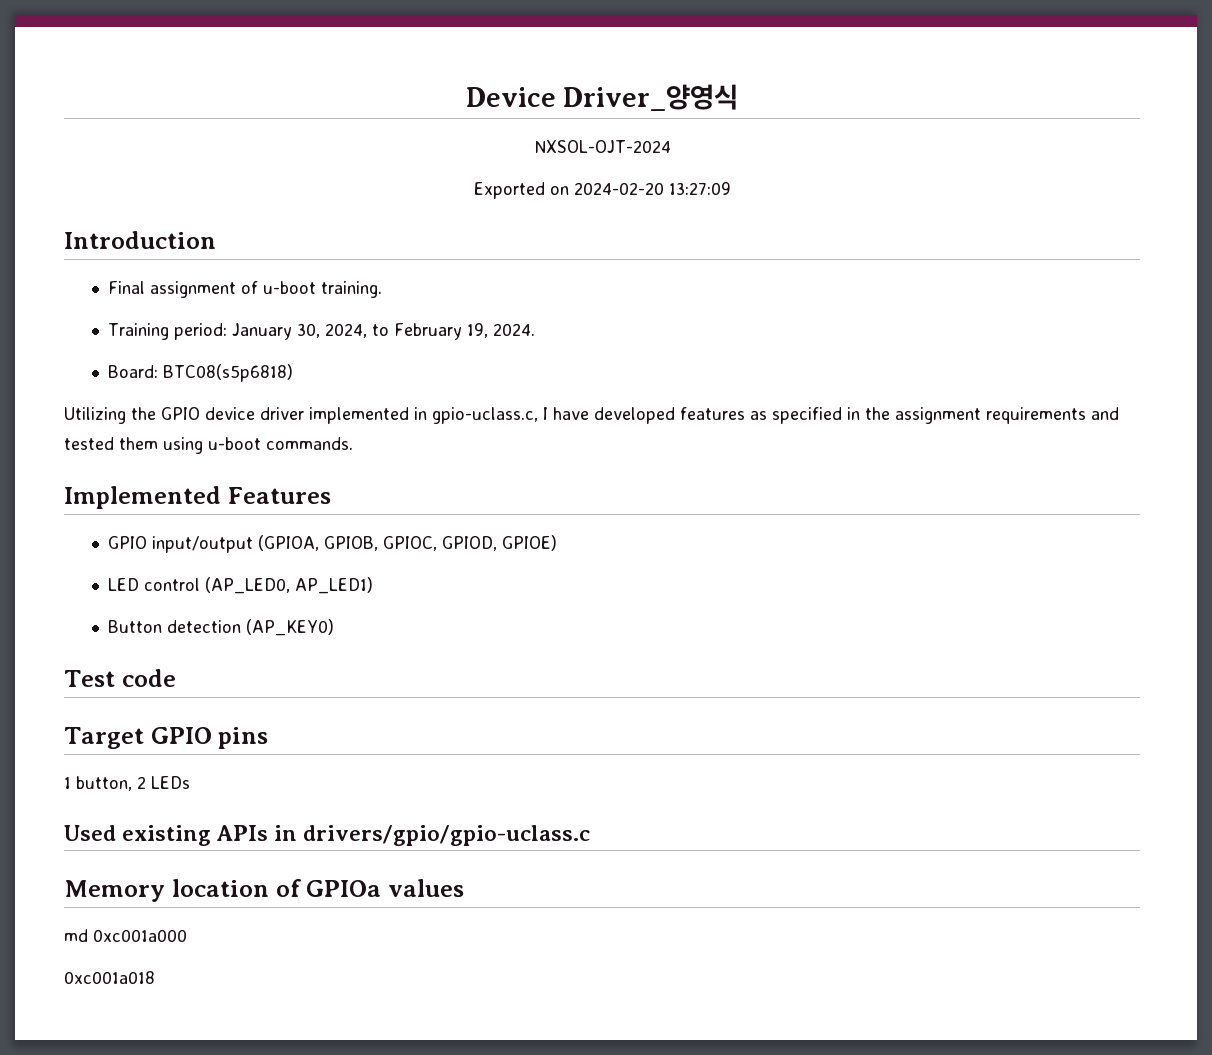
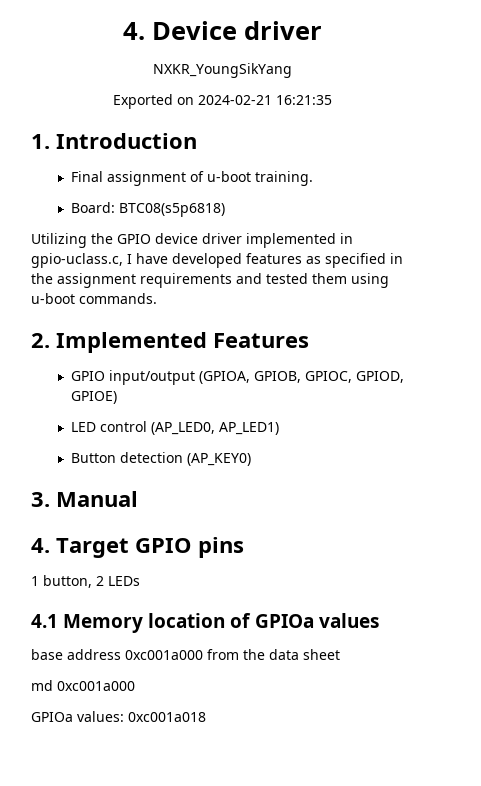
- Device Driver_양영식
- NXSOL-OJT-2024
+ 4. Device driver
+ NXKR_YoungSikYang
- Exported on 2024-02-20 13:27:09
- Introduction
+ Exported on 2024-02-21 16:21:35
+ 1. Introduction
- Training period: January 30, 2024, to February 19, 2024.
- Implemented Features
+ 2. Implemented Features
- Test code
- Target GPIO pins
+ 3. Manual
+ 4. Target GPIO pins
- Used existing APIs in drivers/gpio/gpio-uclass.c
- Memory location of GPIOa values
+ 4.1 Memory location of GPIOa values
+ base address 0xc001a000 from the data sheet
- 0xc001a018
+ GPIOa values: 0xc001a018

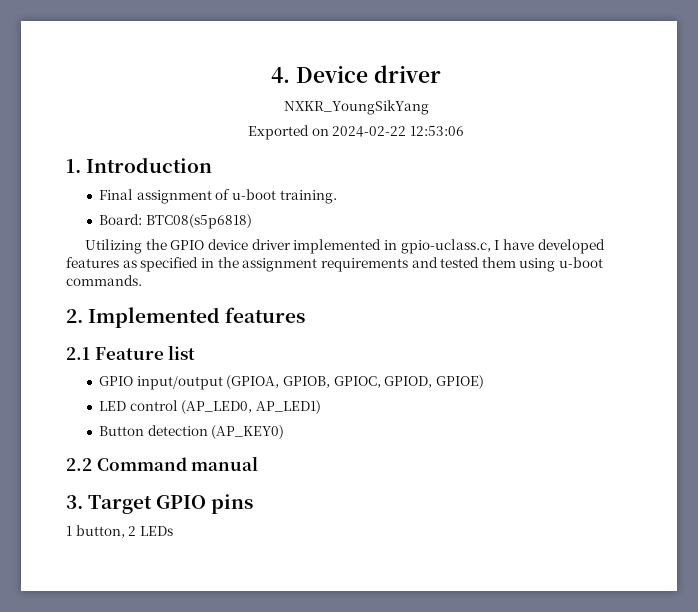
- Exported on 2024-02-21 16:21:35
+ Exported on 2024-02-22 12:53:06
- 2. Implemented Features
+ 2. Implemented features
+ 2.1 Feature list
+ 2.2 Command manual
- 3. Manual
- 4. Target GPIO pins
+ 3. Target GPIO pins
- 4.1 Memory location of GPIOa values
- base address 0xc001a000 from the data sheet
- md 0xc001a000
- GPIOa values: 0xc001a018

